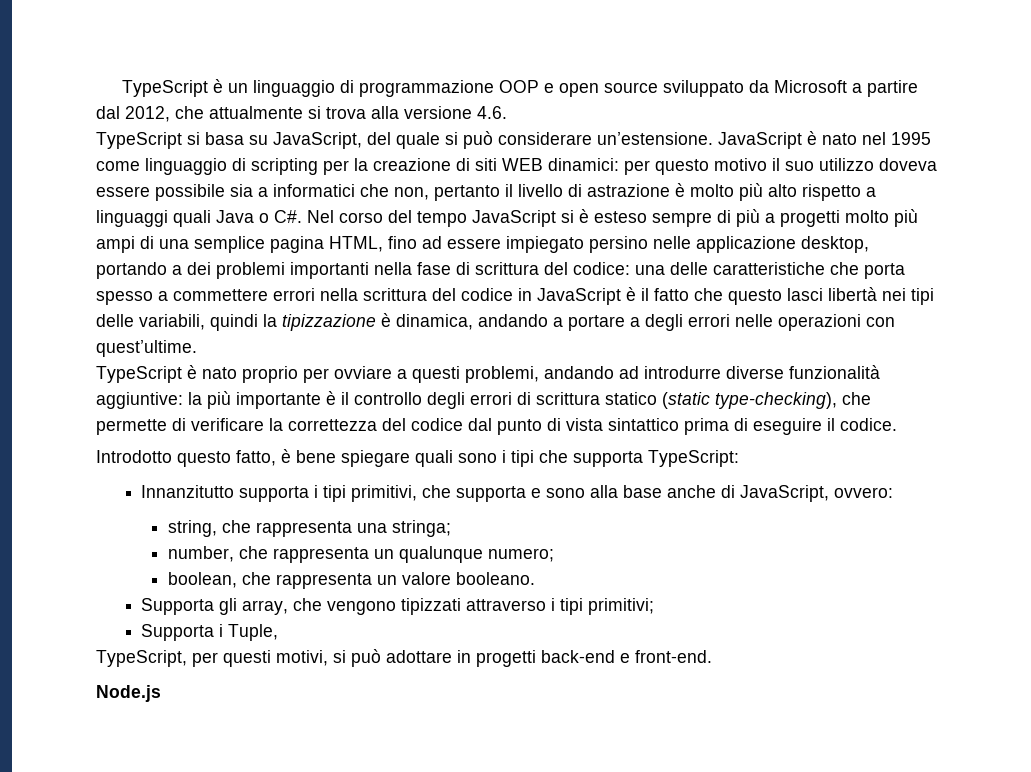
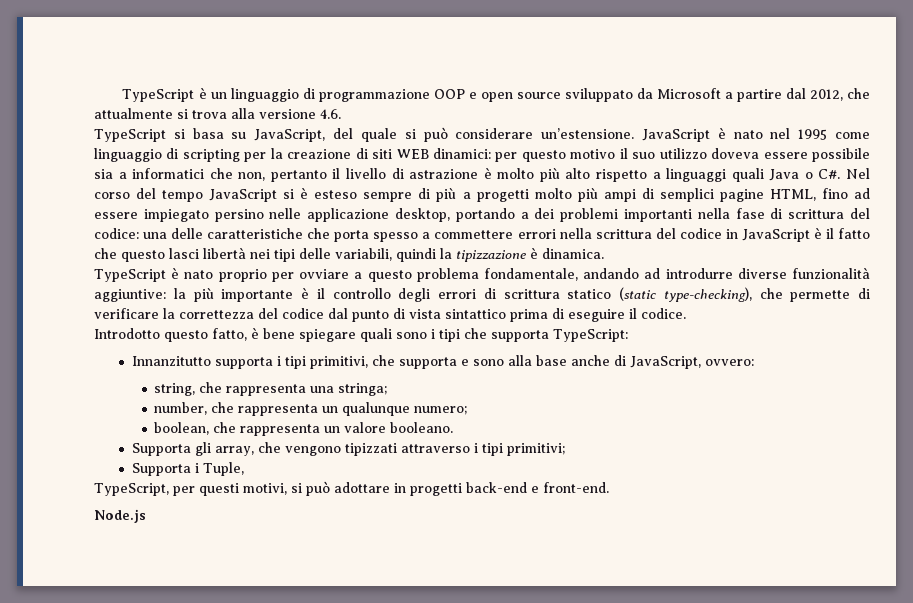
- per questo motivo il suo utilizzo doveva essere possibile sia a informatici che non, pertanto il livello di astrazione è molto più alto rispetto a linguaggi quali Java o C#. Nel corso del tempo JavaScript si è esteso sempre di più a progetti molto più ampi di una semplice pagina HTML, fino ad essere impiegato persino nelle applicazione desktop, portando a dei problemi importanti nella fase di scrittura del codice:
+ per questo motivo il suo utilizzo doveva essere possibile sia a informatici che non, pertanto il livello di astrazione è molto più alto rispetto a linguaggi quali Java o C#. Nel corso del tempo JavaScript si è esteso sempre di più a progetti molto più ampi di semplici pagine HTML, fino ad essere impiegato persino nelle applicazione desktop, portando a dei problemi importanti nella fase di scrittura del codice:
- una delle caratteristiche che porta spesso a commettere errori nella scrittura del codice in JavaScript è il fatto che questo lasci libertà nei tipi delle variabili, quindi la tipizzazione è dinamica, andando a portare a degli errori nelle operazioni con quest’ultime.
+ una delle caratteristiche che porta spesso a commettere errori nella scrittura del codice in JavaScript è il fatto che questo lasci libertà nei tipi delle variabili, quindi la tipizzazione è dinamica.
- TypeScript è nato proprio per ovviare a questi problemi, andando ad introdurre diverse funzionalità aggiuntive: la più importante è il controllo degli errori di scrittura statico (static type-checking), che permette di verificare la correttezza del codice dal punto di vista sintattico prima di eseguire il codice.
+ TypeScript è nato proprio per ovviare a questo problema fondamentale, andando ad introdurre diverse funzionalità aggiuntive: la più importante è il controllo degli errori di scrittura statico (static type-checking), che permette di verificare la correttezza del codice dal punto di vista sintattico prima di eseguire il codice.

